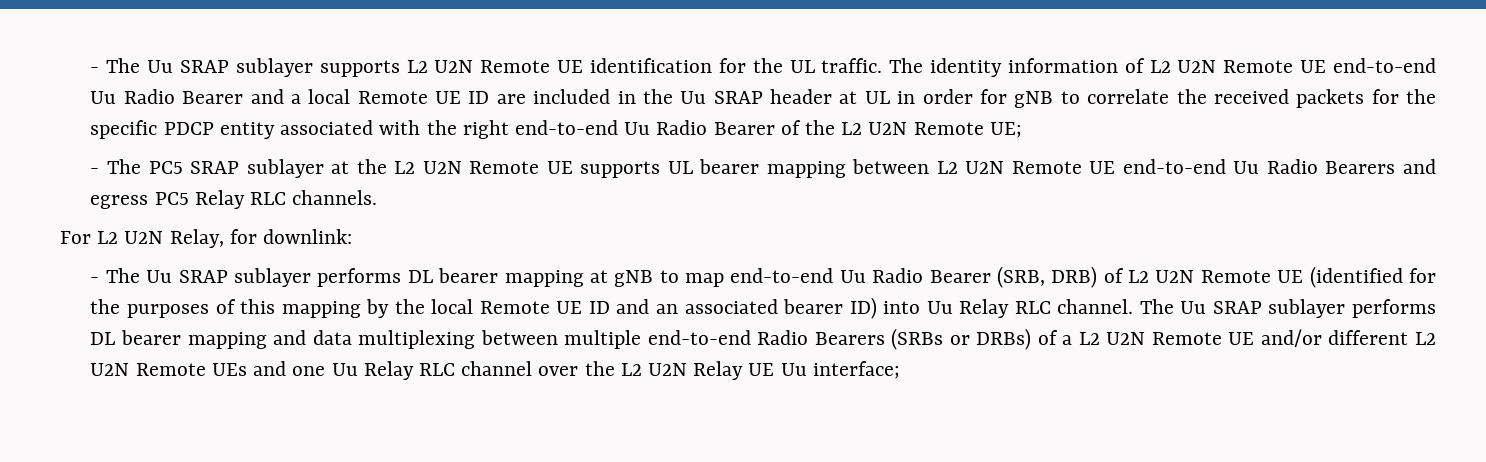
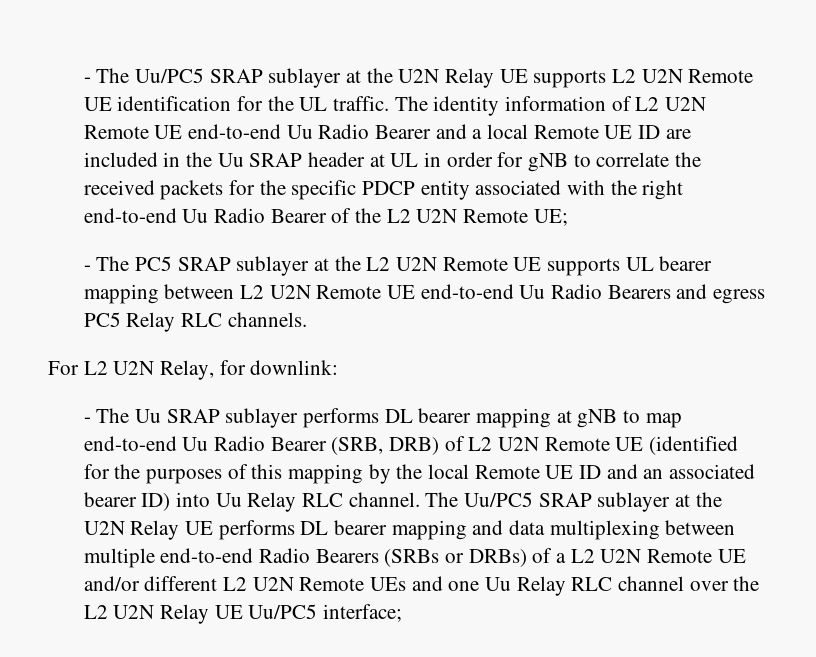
- - The Uu SRAP sublayer supports L2 U2N Remote UE identification for the UL traffic.
+ - The Uu/PC5 SRAP sublayer at the U2N Relay UE supports L2 U2N Remote UE identification for the UL traffic.
- The Uu SRAP sublayer performs DL bearer mapping and data multiplexing between multiple end-to-end Radio Bearers (SRBs or DRBs) of a L2 U2N Remote UE and/or different L2 U2N Remote UEs and one Uu Relay RLC channel over the L2 U2N Relay UE Uu interface;
+ The Uu/PC5 SRAP sublayer at the U2N Relay UE performs DL bearer mapping and data multiplexing between multiple end-to-end Radio Bearers (SRBs or DRBs) of a L2 U2N Remote UE and/or different L2 U2N Remote UEs and one Uu Relay RLC channel over the L2 U2N Relay UE Uu/PC5 interface;

